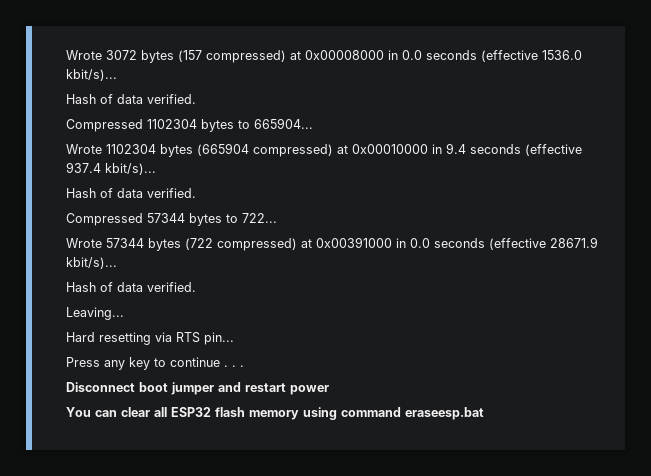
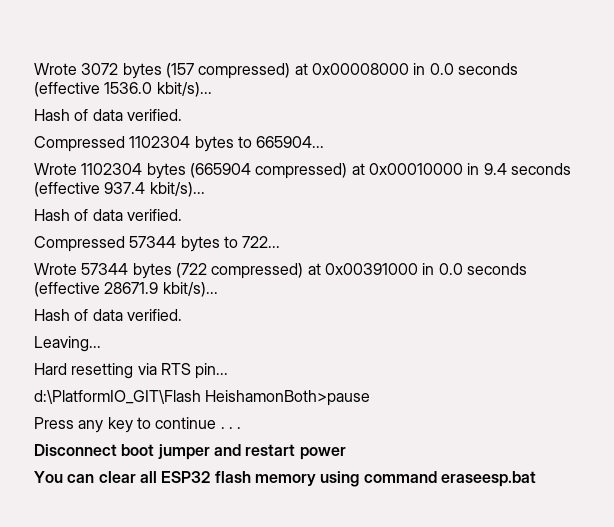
+ d:\PlatformIO_GIT\Flash HeishamonBoth>pause

